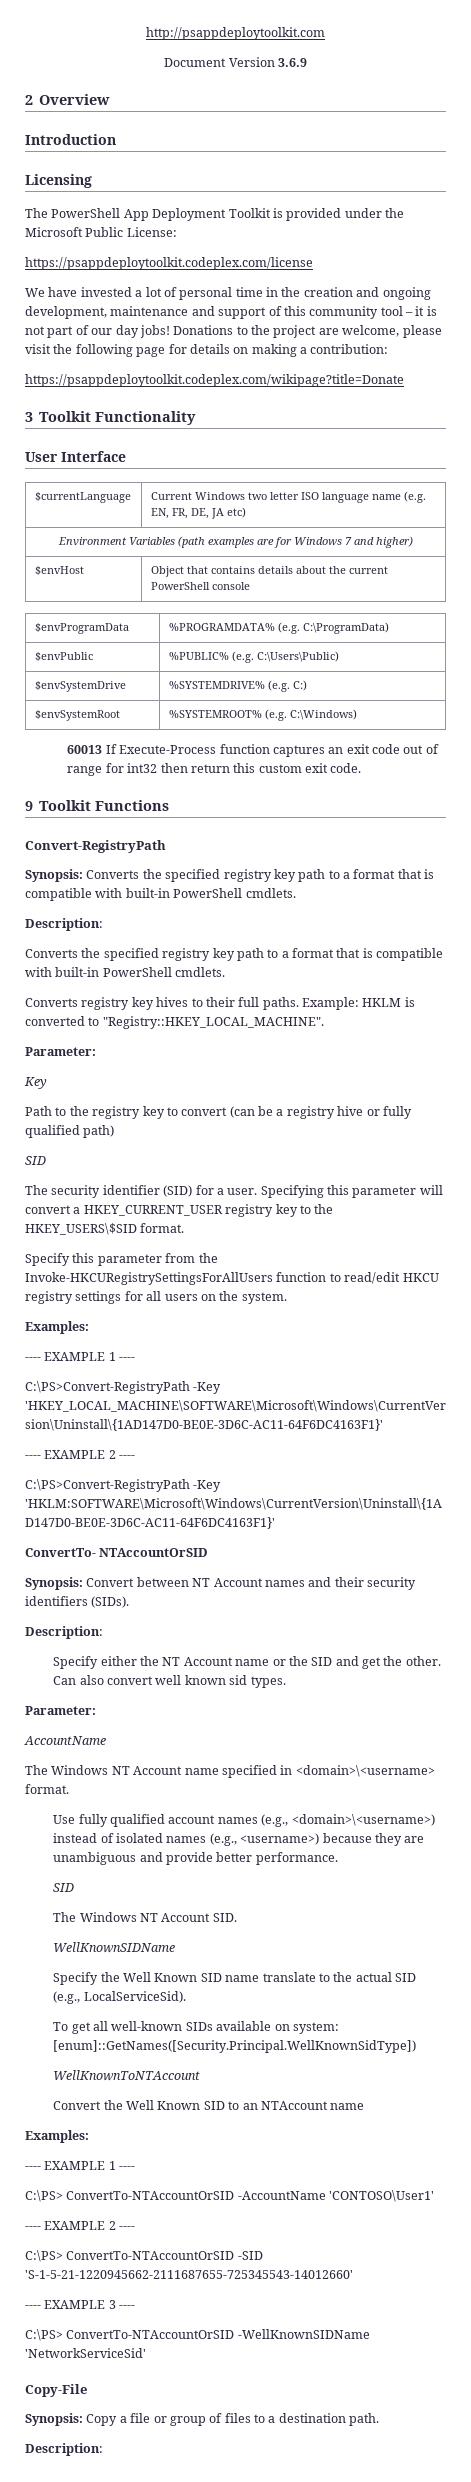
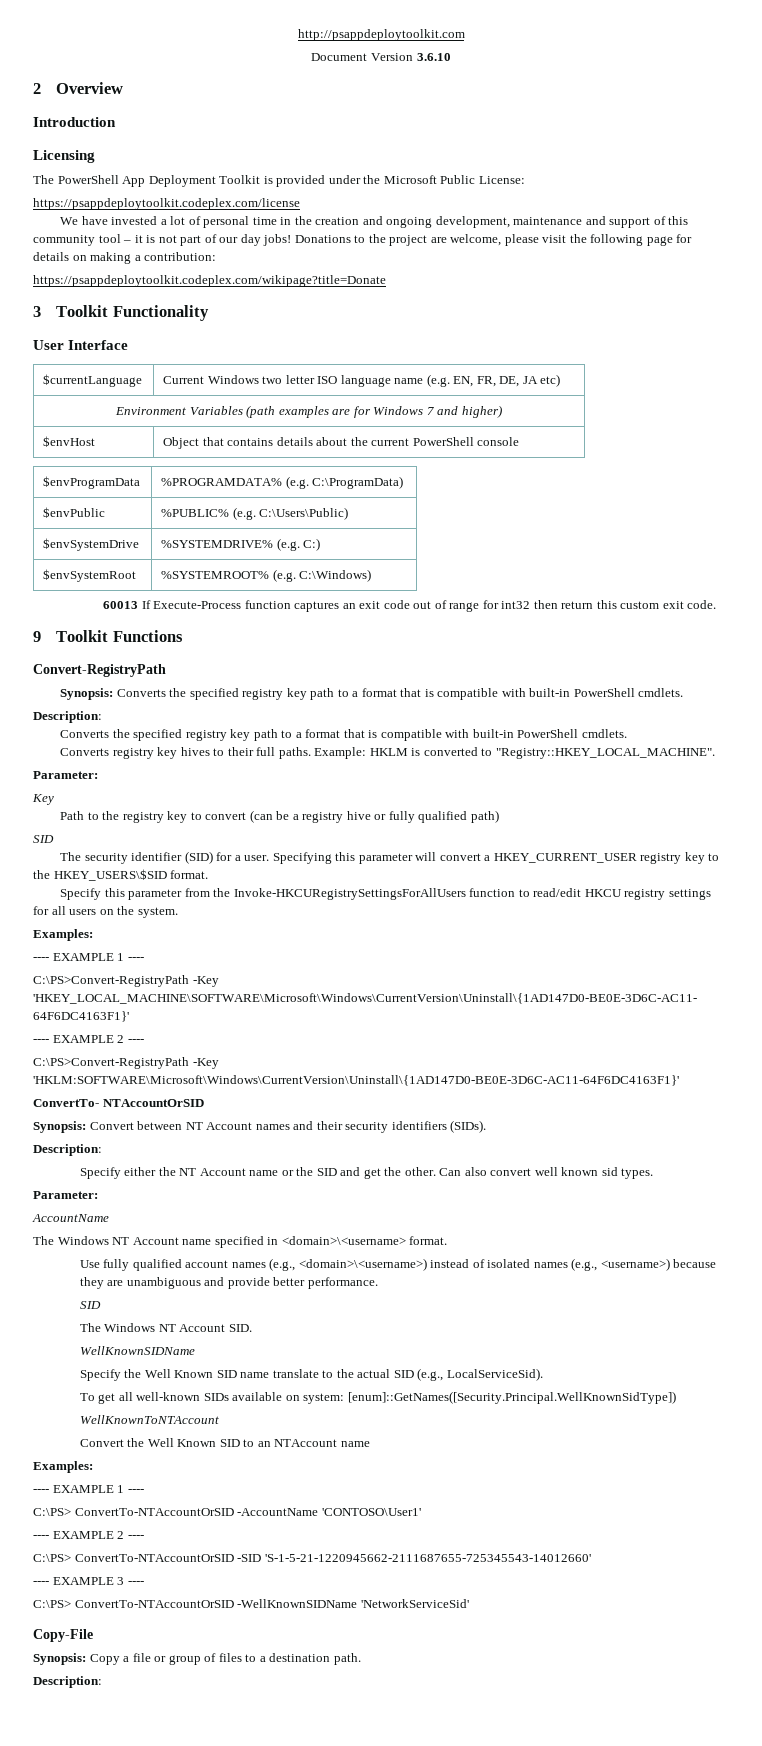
- Document Version 3.6.9
+ Document Version 3.6.10

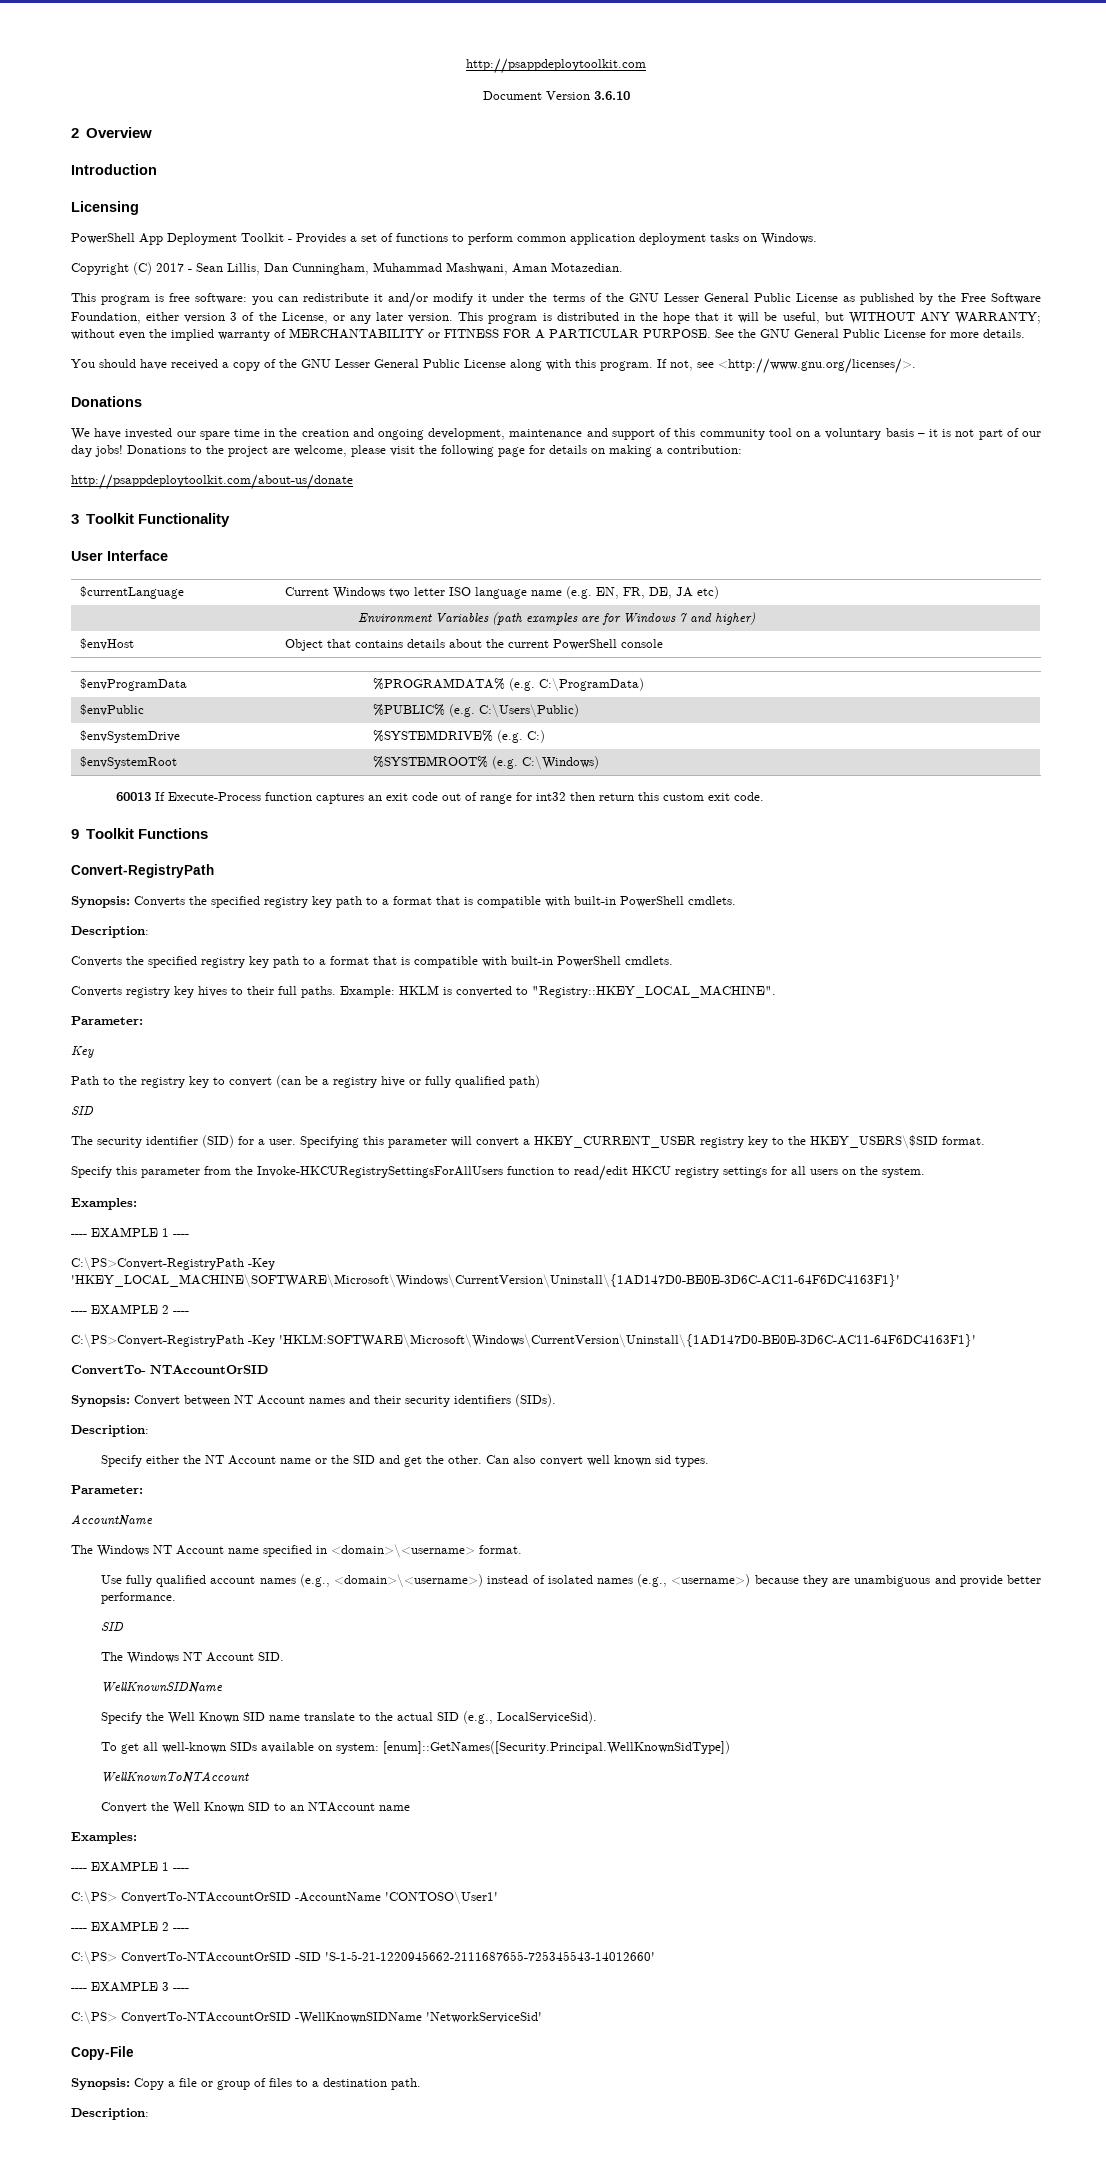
- The PowerShell App Deployment Toolkit is provided under the Microsoft Public License:
- https://psappdeploytoolkit.codeplex.com/license
+ PowerShell App Deployment Toolkit - Provides a set of functions to perform common application deployment tasks on Windows.
+ Copyright (C) 2017 - Sean Lillis, Dan Cunningham, Muhammad Mashwani, Aman Motazedian.
+ This program is free software: you can redistribute it and/or modify it under the terms of the GNU Lesser General Public License as published by the Free Software Foundation, either version 3 of the License, or any later version. This program is distributed in the hope that it will be useful, but WITHOUT ANY WARRANTY; without even the implied warranty of MERCHANTABILITY or FITNESS FOR A PARTICULAR PURPOSE. See the GNU General Public License for more details.
+ You should have received a copy of the GNU Lesser General Public License along with this program. If not, see <http://www.gnu.org/licenses/>.
+ Donations
- We have invested a lot of personal time in the creation and ongoing development, maintenance and support of this community tool – it is not part of our day jobs!
+ We have invested our spare time in the creation and ongoing development, maintenance and support of this community tool on a voluntary basis – it is not part of our day jobs!
- https://psappdeploytoolkit.codeplex.com/wikipage?title=Donate
+ http://psappdeploytoolkit.com/about-us/donate

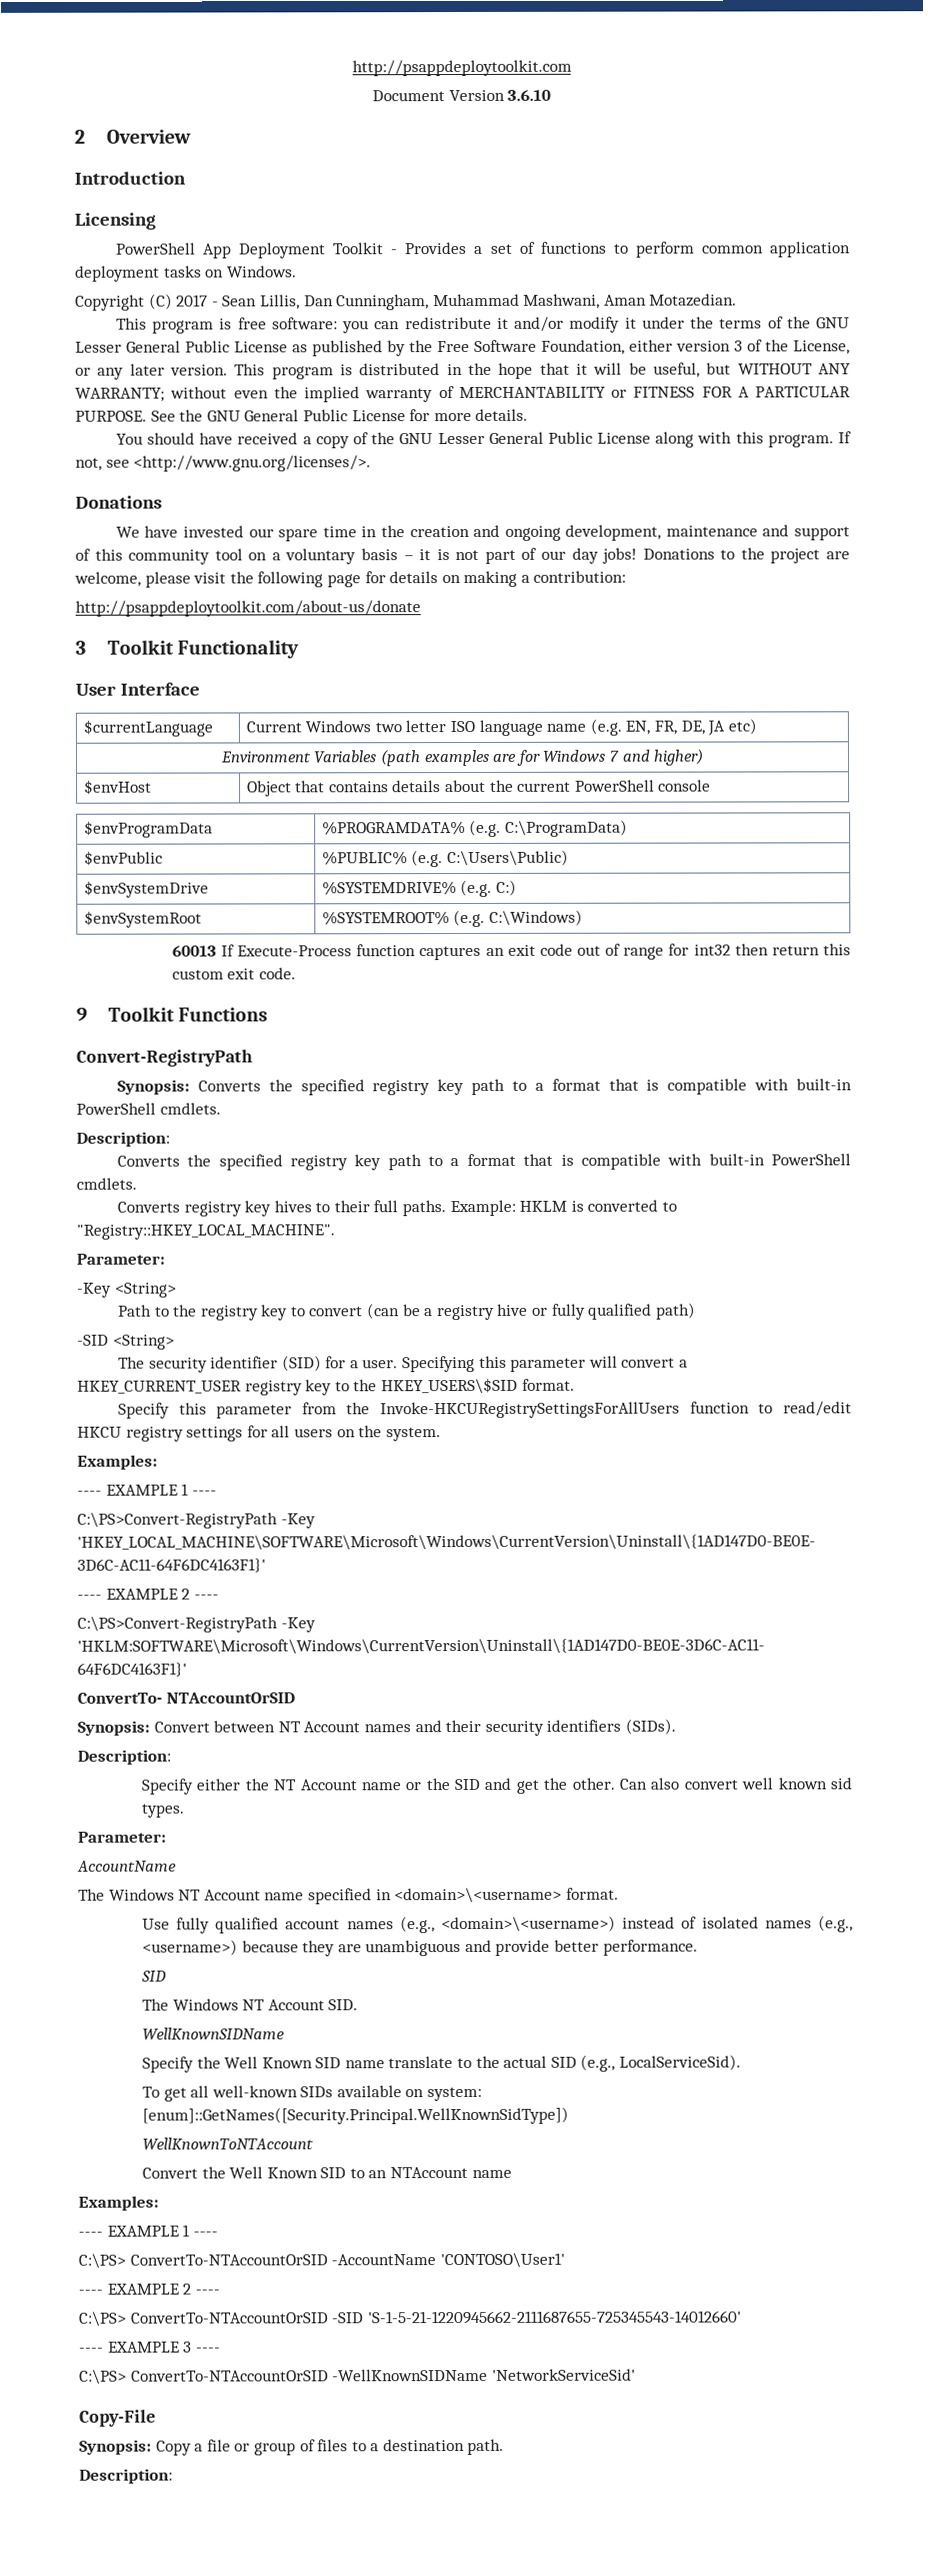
- Key
+ -Key <String>
  Path to the registry key to convert (can be a registry hive or fully qualified path)
- SID
+ -SID <String>

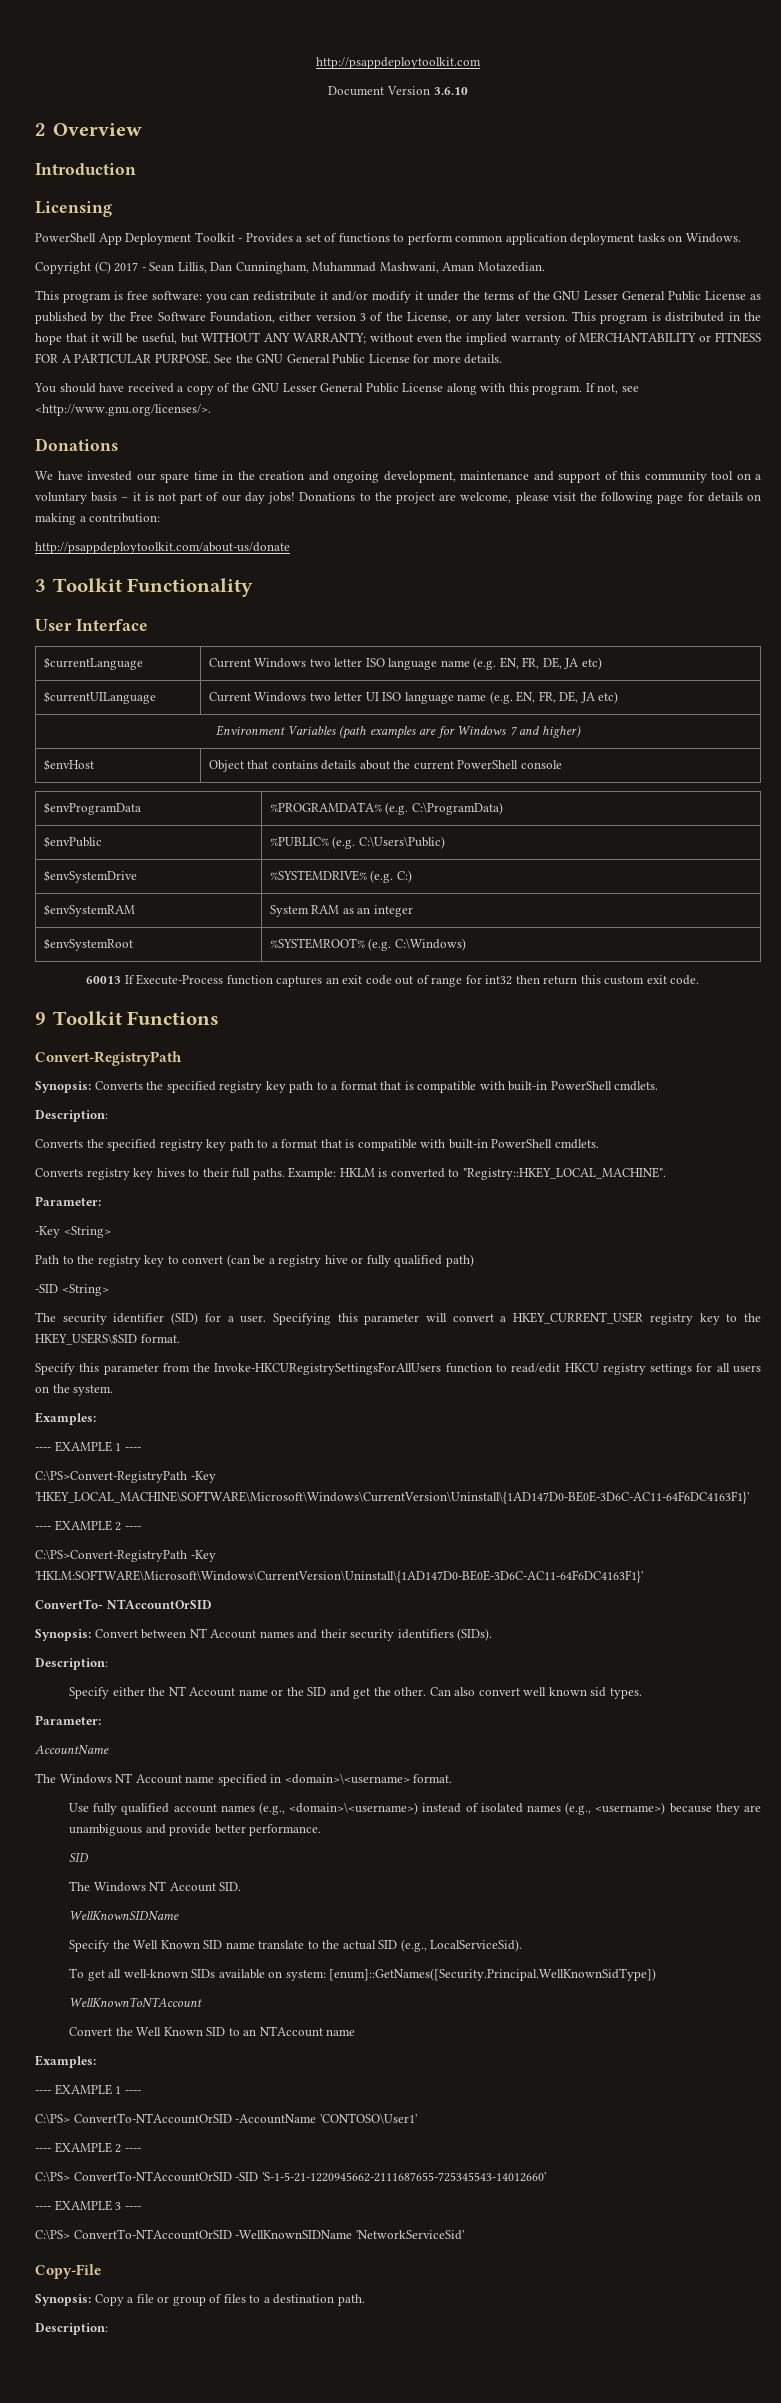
+ $currentUILanguage | Current Windows two letter UI ISO language name (e.g. EN, FR, DE, JA etc)
+ $envSystemRAM | System RAM as an integer

